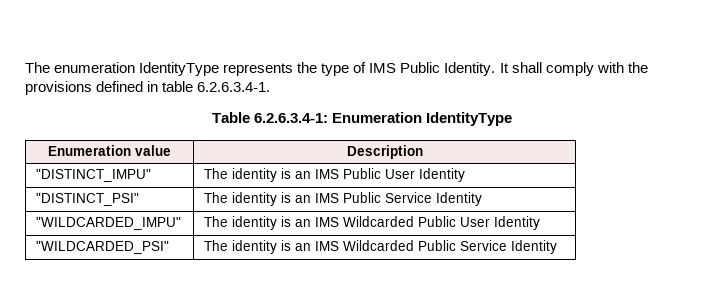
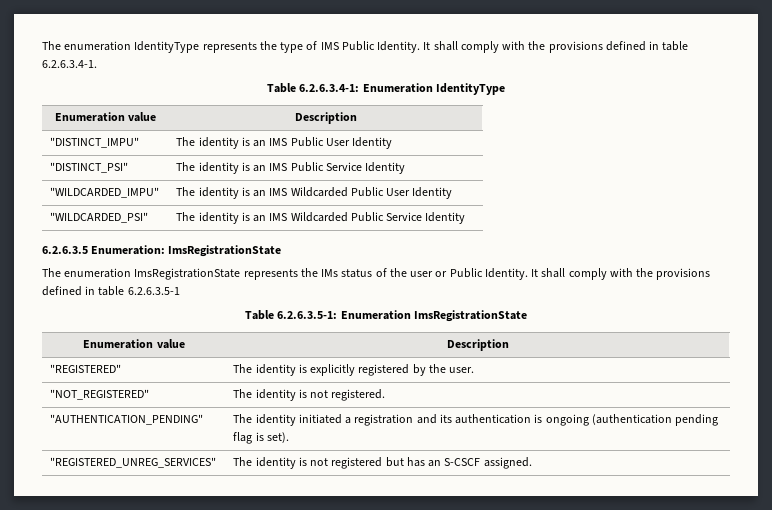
+ 6.2.6.3.5 Enumeration: ImsRegistrationState
+ The enumeration ImsRegistrationState represents the IMs status of the user or Public Identity. It shall comply with the provisions defined in table 6.2.6.3.5-1
+ Table 6.2.6.3.5-1: Enumeration ImsRegistrationState
+ Enumeration value | Description
+ "REGISTERED" | The identity is explicitly registered by the user.
+ "NOT_REGISTERED" | The identity is not registered.
+ "AUTHENTICATION_PENDING" | The identity initiated a registration and its authentication is ongoing (authentication pending flag is set).
+ "REGISTERED_UNREG_SERVICES" | The identity is not registered but has an S-CSCF assigned.

